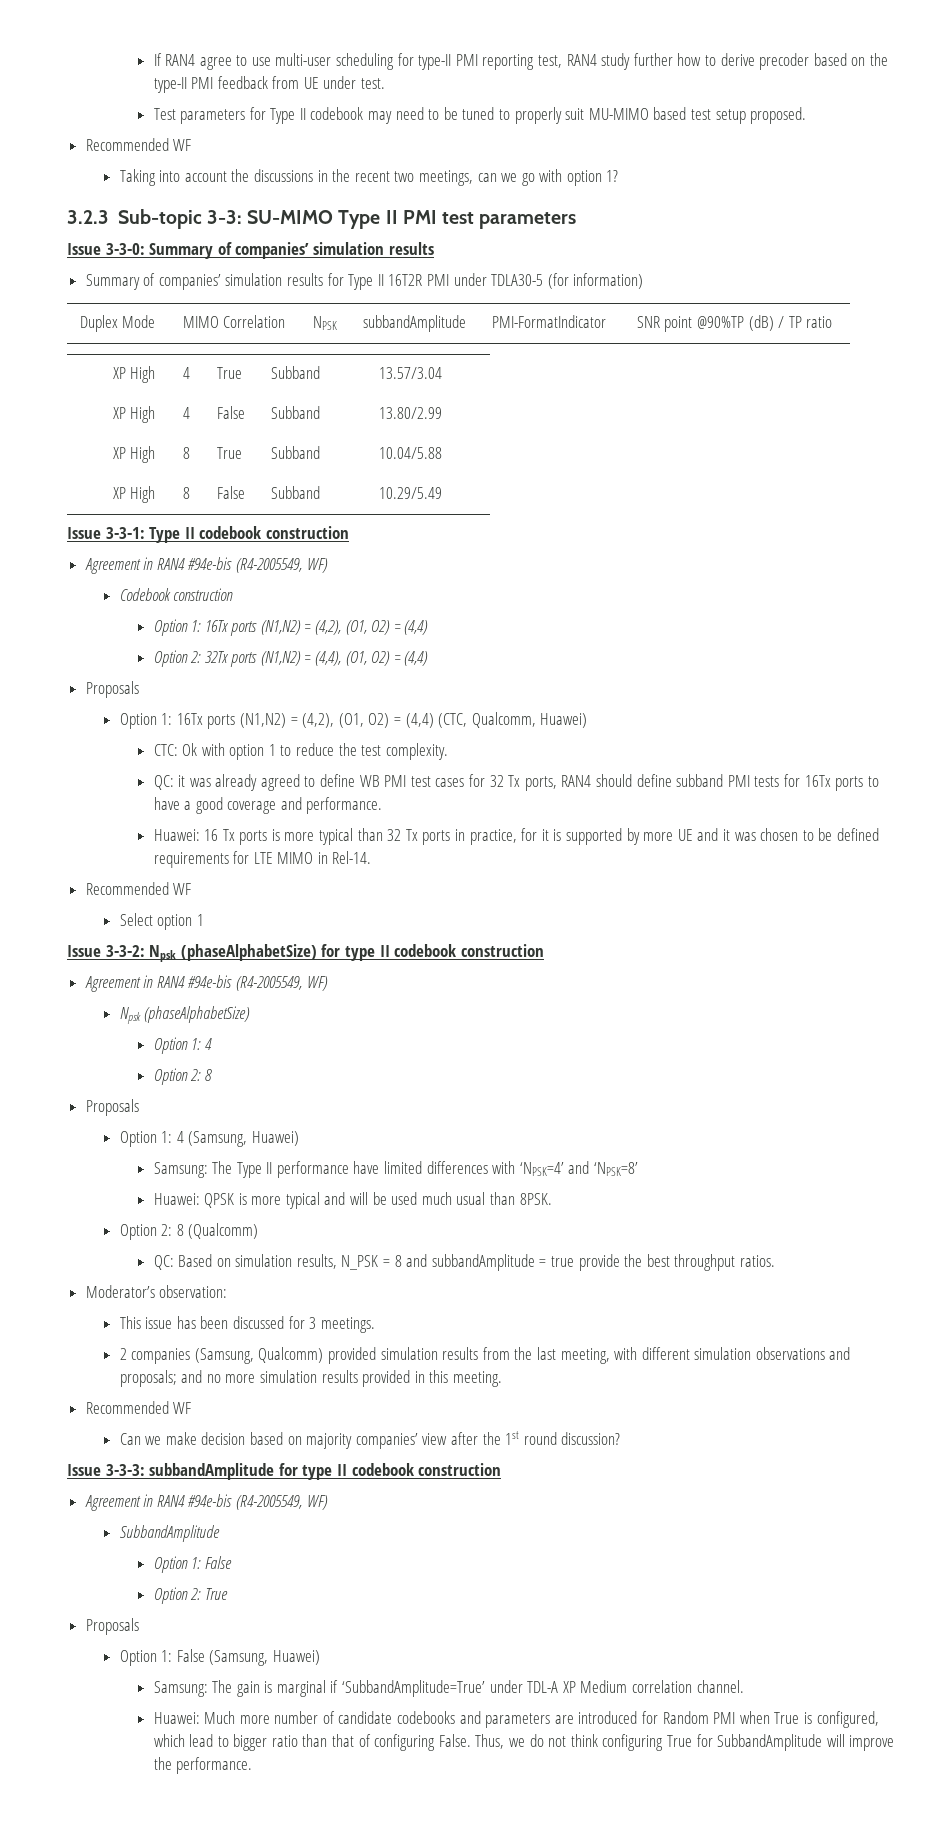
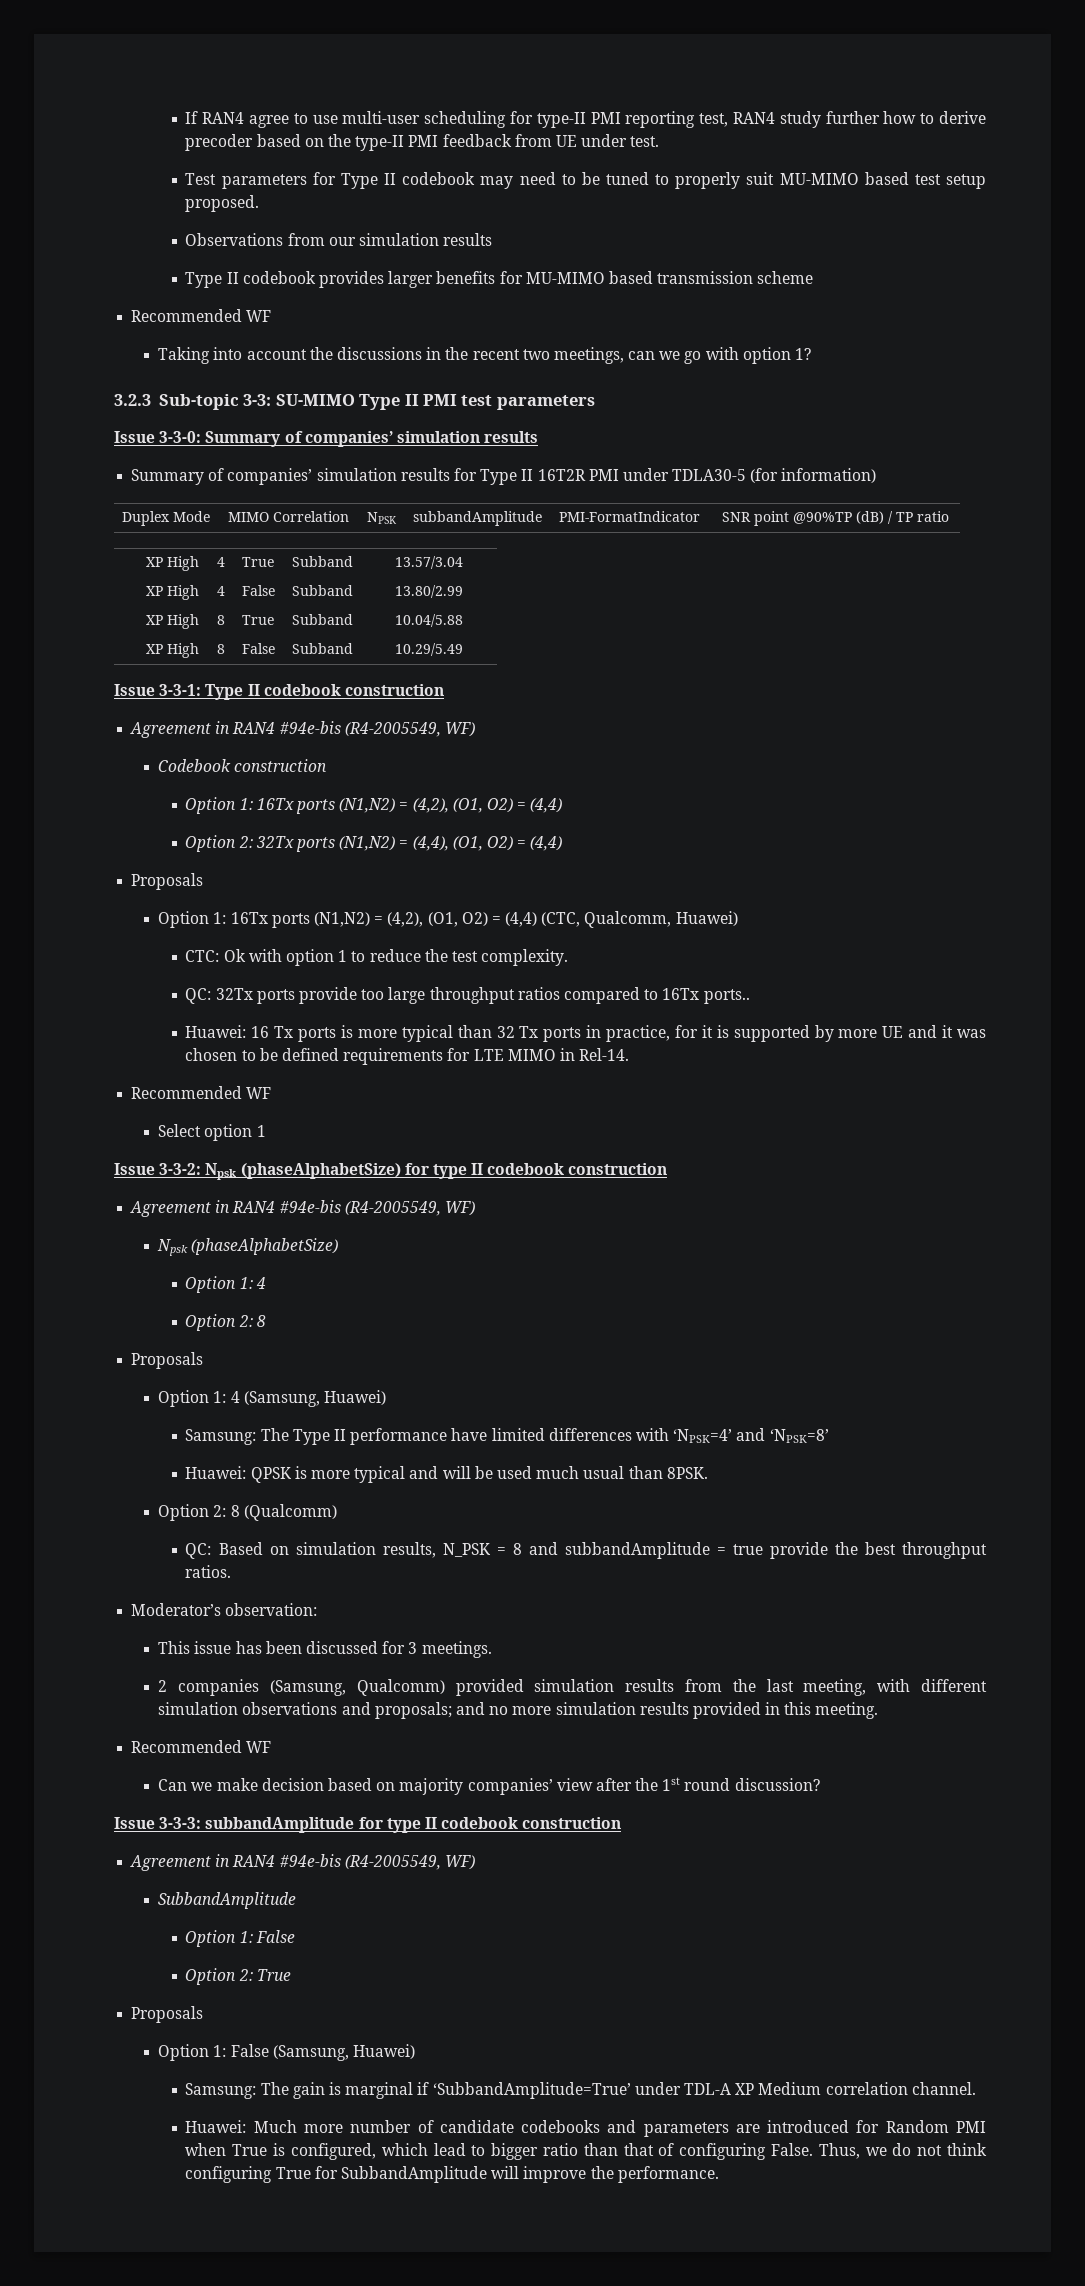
+ Observations from our simulation results
+ Type II codebook provides larger benefits for MU-MIMO based transmission scheme
- QC: it was already agreed to define WB PMI test cases for 32 Tx ports, RAN4 should define subband PMI tests for 16Tx ports to have a good coverage and performance.
+ QC: 32Tx ports provide too large throughput ratios compared to 16Tx ports..

